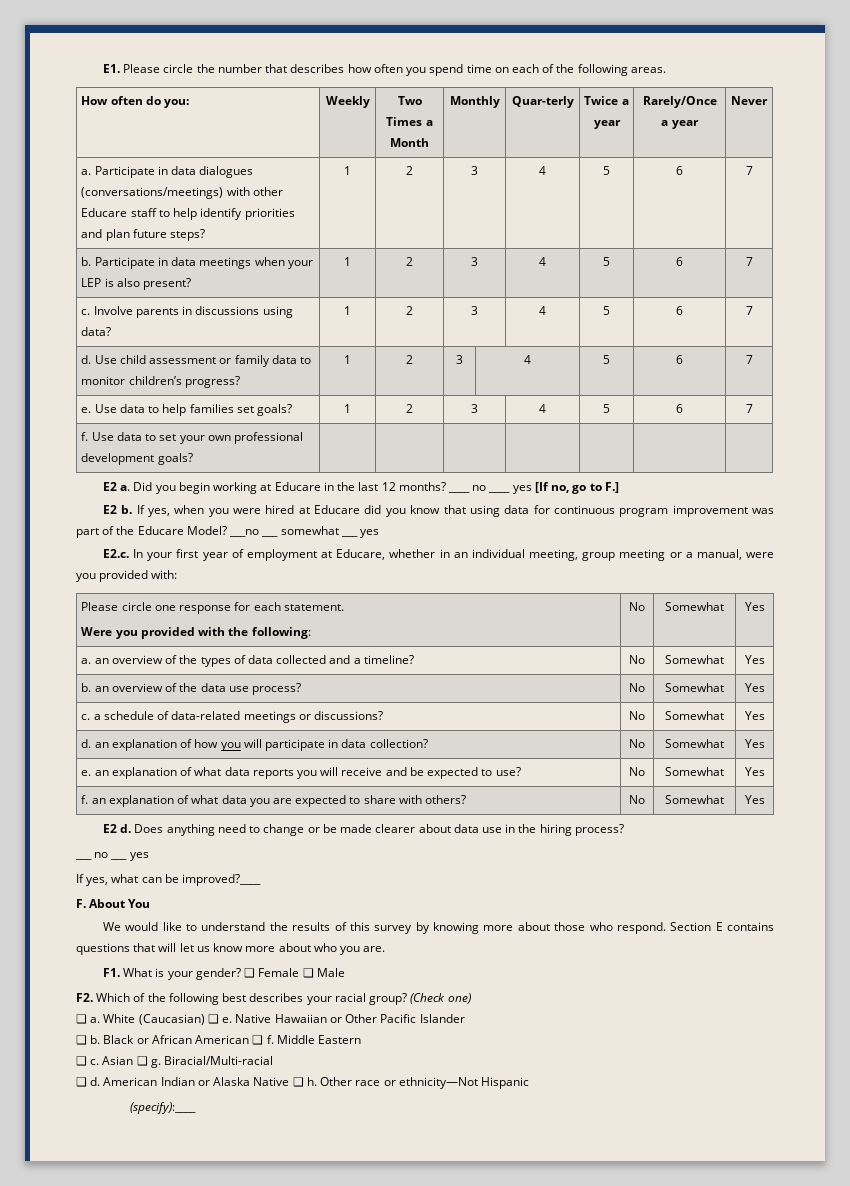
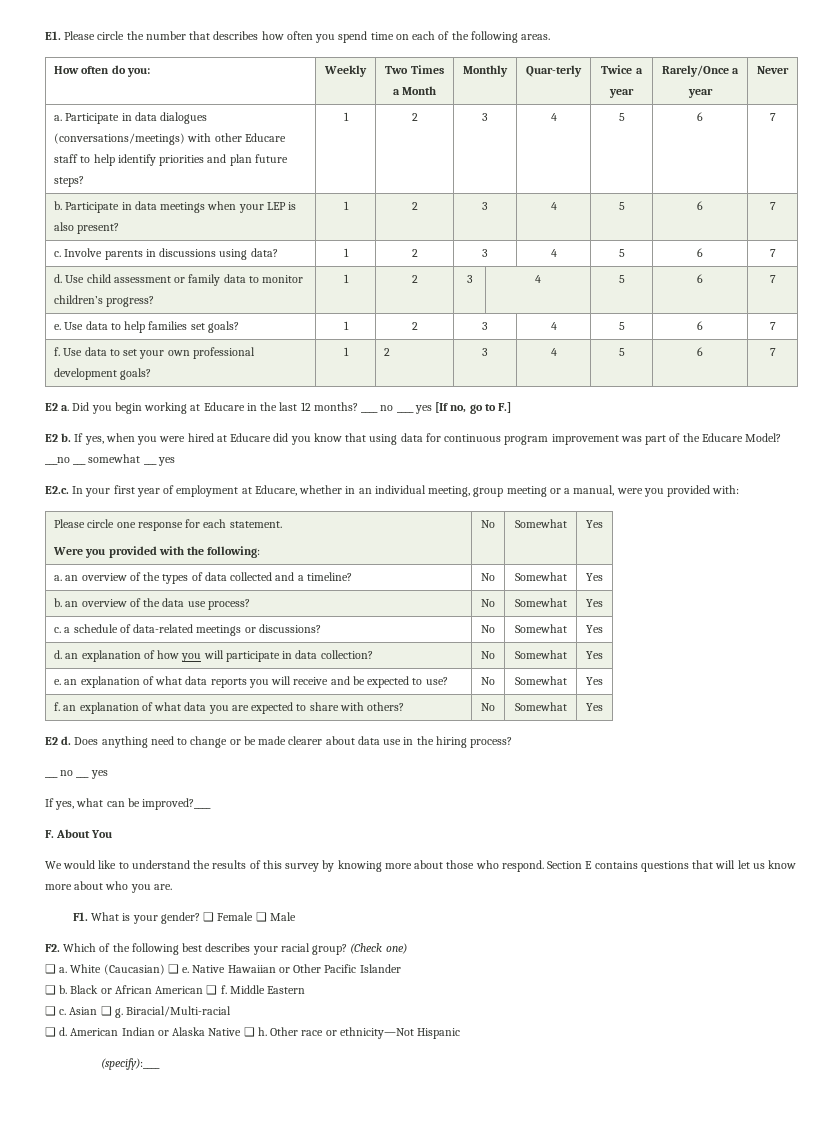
- f. Use data to set your own professional development goals? | | | | | | |
+ f. Use data to set your own professional development goals? | 1 | 2 | 3 | 4 | 5 | 6 | 7

